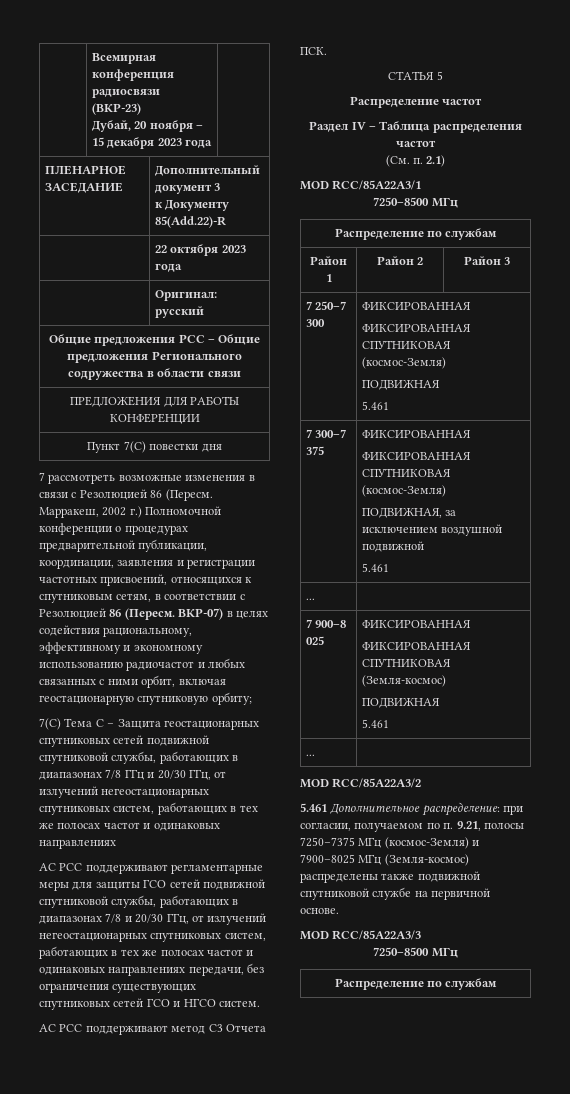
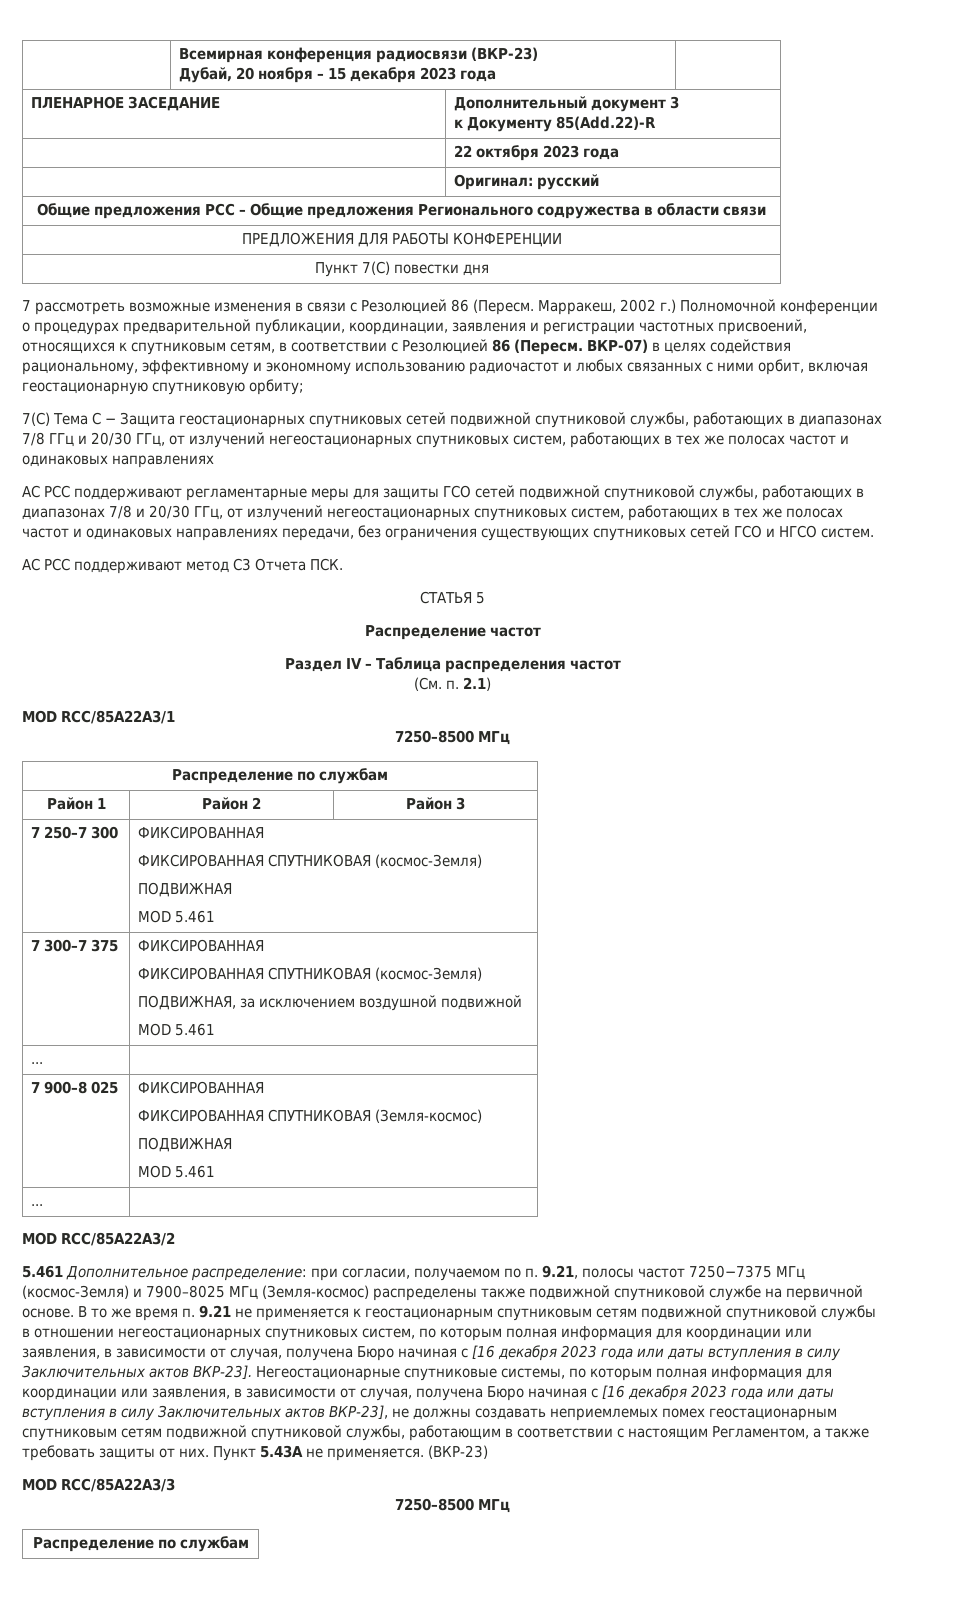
  7 250–7 300 | ФИКСИРОВАННАЯ
  ФИКСИРОВАННАЯ СПУТНИКОВАЯ (космос-Земля)
  ПОДВИЖНАЯ
- 5.461
+ MOD 5.461
  7 300–7 375 | ФИКСИРОВАННАЯ
  ФИКСИРОВАННАЯ СПУТНИКОВАЯ (космос-Земля)
  ПОДВИЖНАЯ, за исключением воздушной подвижной
- 5.461
+ MOD 5.461
  7 900–8 025 | ФИКСИРОВАННАЯ
  ФИКСИРОВАННАЯ СПУТНИКОВАЯ (Земля-космос)
  ПОДВИЖНАЯ
- 5.461
+ MOD 5.461
- 5.461 Дополнительное распределение: при согласии, получаемом по п. 9.21, полосы 7250−7375 МГц (космос-Земля) и 7900–8025 МГц (Земля-космос) распределены также подвижной спутниковой службе на первичной основе.
+ 5.461 Дополнительное распределение: при согласии, получаемом по п. 9.21, полосы частот 7250−7375 МГц (космос-Земля) и 7900–8025 МГц (Земля-космос) распределены также подвижной спутниковой службе на первичной основе. В то же время п. 9.21 не применяется к геостационарным спутниковым сетям подвижной спутниковой службы в отношении негеостационарных спутниковых систем, по которым полная информация для координации или заявления, в зависимости от случая, получена Бюро начиная с [16 декабря 2023 года или даты вступления в силу Заключительных актов ВКР-23]. Негеостационарные спутниковые системы, по которым полная информация для координации или заявления, в зависимости от случая, получена Бюро начиная с [16 декабря 2023 года или даты вступления в силу Заключительных актов ВКР-23], не должны создавать неприемлемых помех геостационарным спутниковым сетям подвижной спутниковой службы, работающим в соответствии с настоящим Регламентом, а также требовать защиты от них. Пункт 5.43А не применяется. (ВКР-23)

